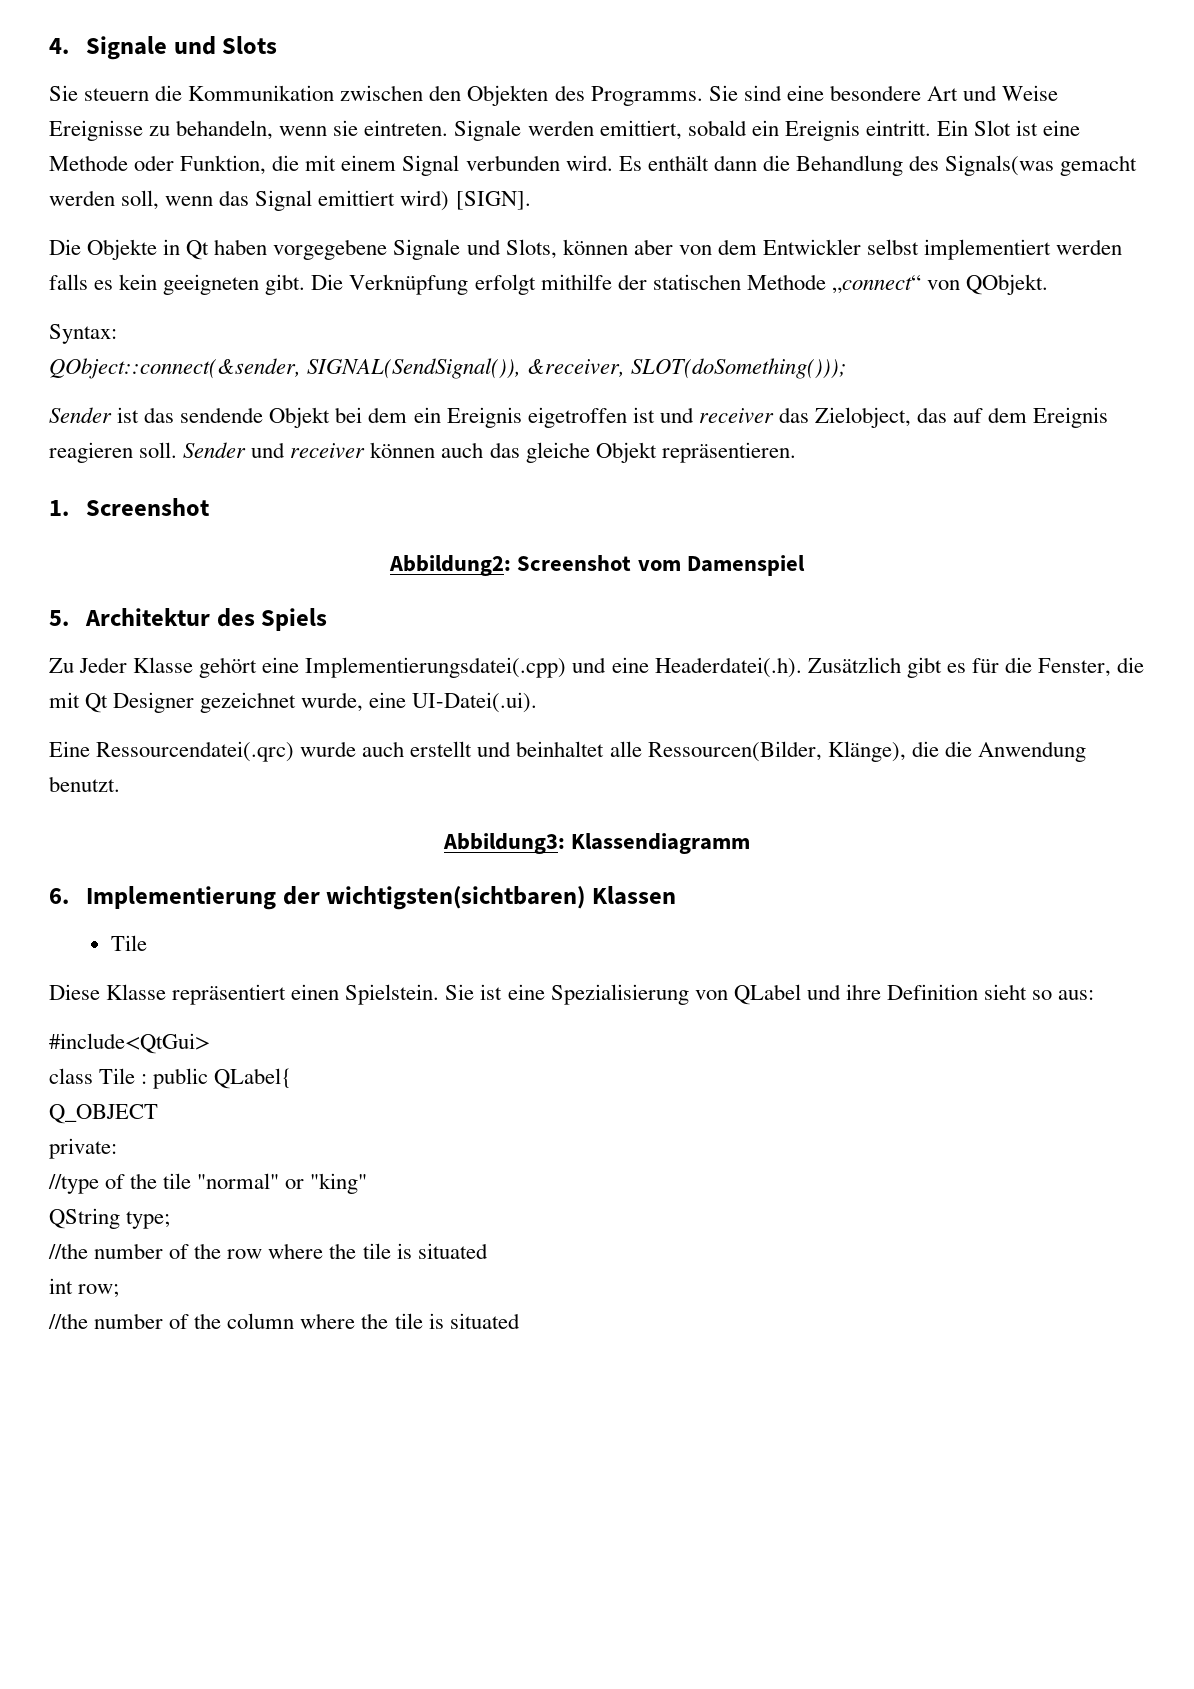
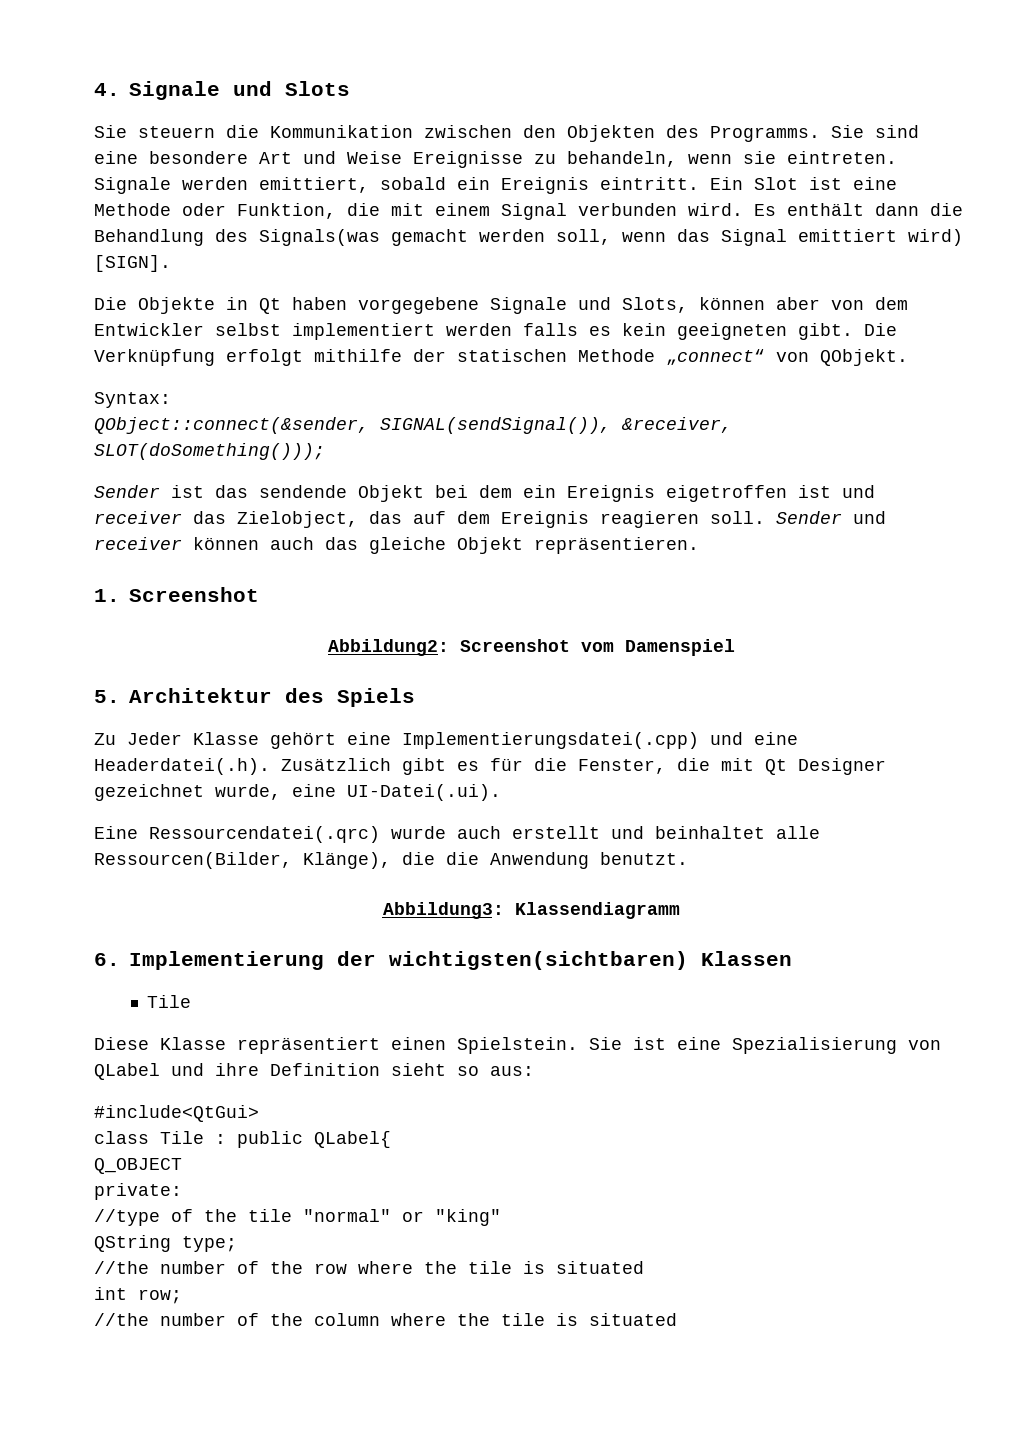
- QObject::connect(&sender, SIGNAL(SendSignal()), &receiver, SLOT(doSomething()));
+ QObject::connect(&sender, SIGNAL(sendSignal()), &receiver, SLOT(doSomething()));

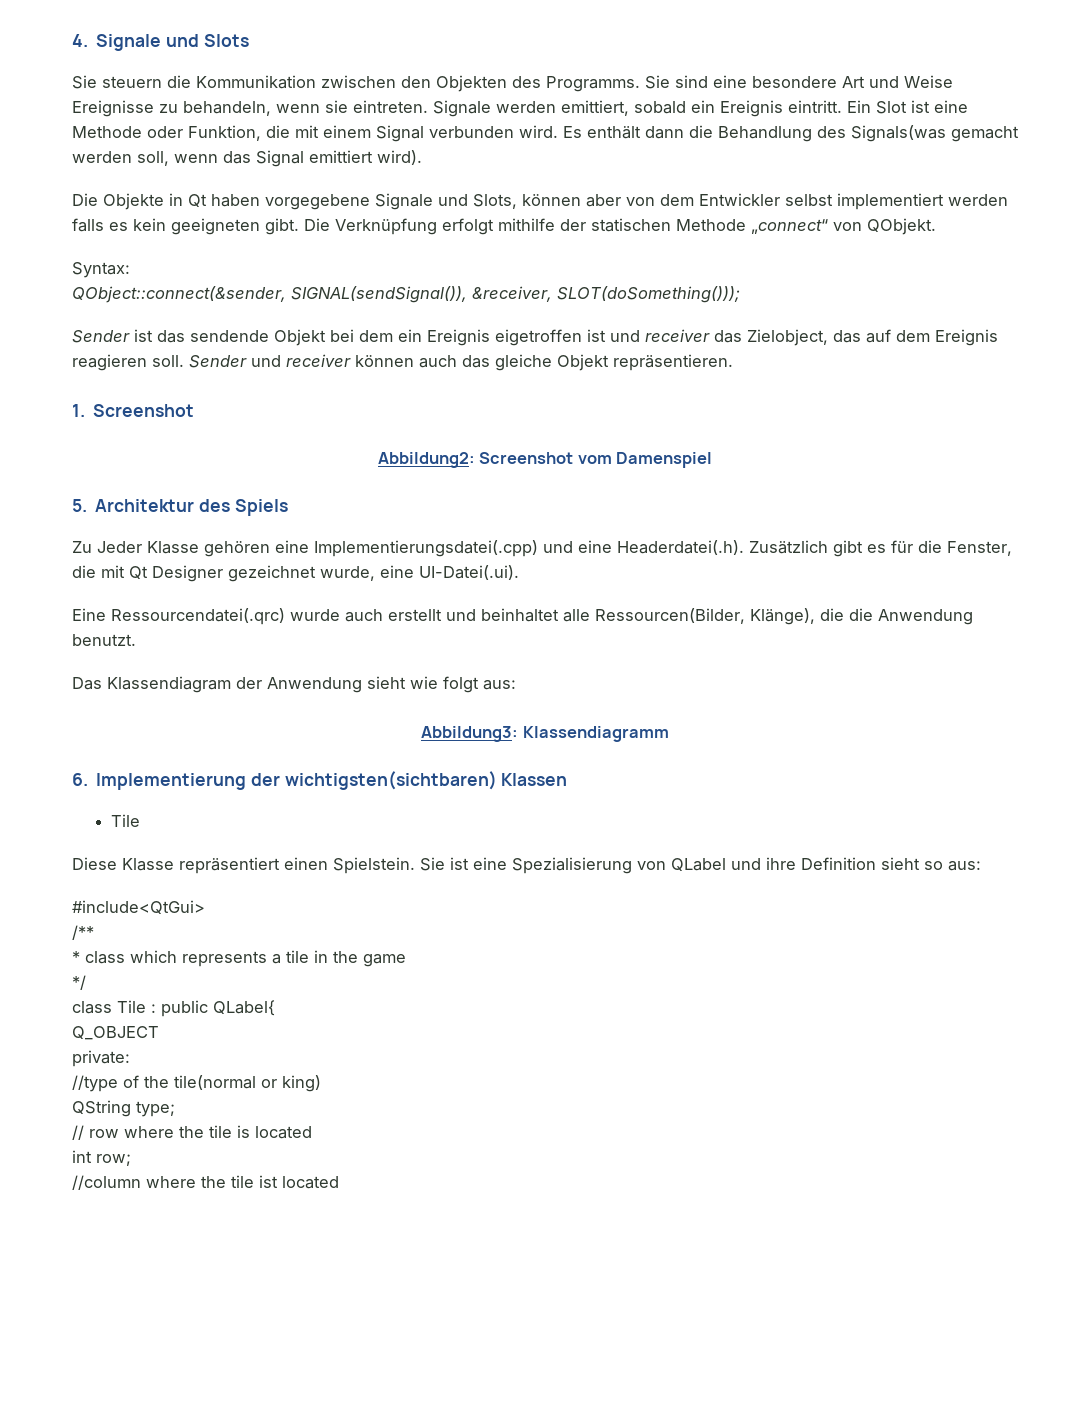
- Es enthält dann die Behandlung des Signals(was gemacht werden soll, wenn das Signal emittiert wird) [SIGN].
+ Es enthält dann die Behandlung des Signals(was gemacht werden soll, wenn das Signal emittiert wird).
- Zu Jeder Klasse gehört eine Implementierungsdatei(.cpp) und eine Headerdatei(.h). Zusätzlich gibt es für die Fenster, die mit Qt Designer gezeichnet wurde, eine UI-Datei(.ui).
+ Zu Jeder Klasse gehören eine Implementierungsdatei(.cpp) und eine Headerdatei(.h). Zusätzlich gibt es für die Fenster, die mit Qt Designer gezeichnet wurde, eine UI-Datei(.ui).
+ Das Klassendiagram der Anwendung sieht wie folgt aus:
+ /**
+ * class which represents a tile in the game
+ */
- //type of the tile "normal" or "king"
+ //type of the tile(normal or king)
  QString type;
- //the number of the row where the tile is situated
+ // row where the tile is located
- //the number of the column where the tile is situated
+ //column where the tile ist located

